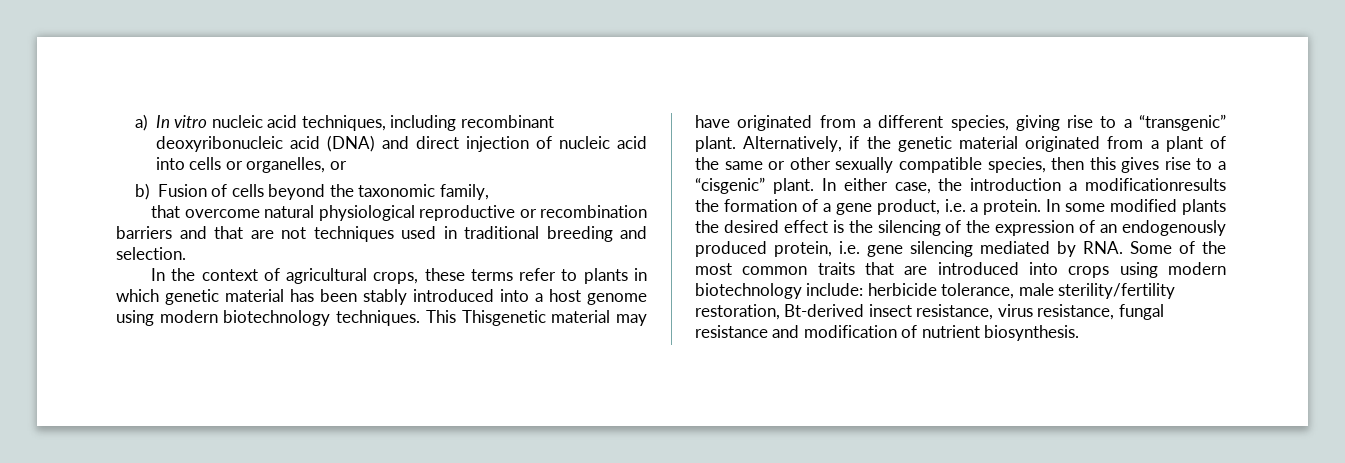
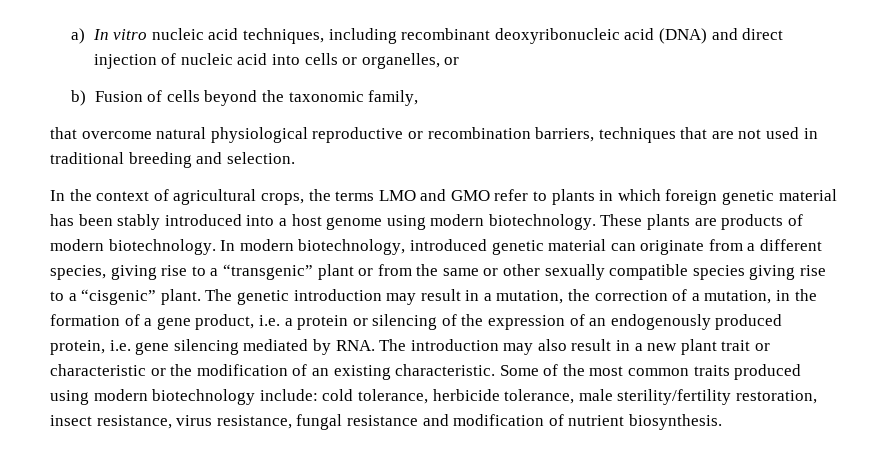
- that overcome natural physiological reproductive or recombination barriers and that are not techniques used in traditional breeding and selection.
+ that overcome natural physiological reproductive or recombination barriers, techniques that are not used in traditional breeding and selection.
- In the context of agricultural crops, these terms refer to plants in which genetic material has been stably introduced into a host genome using modern biotechnology techniques. This Thisgenetic material may have originated from a different species, giving rise to a “transgenic” plant. Alternatively, if the genetic material originated from a plant of the same or other sexually compatible species, then this gives rise to a “cisgenic” plant.
+ In the context of agricultural crops, the terms LMO and GMO refer to plants in which foreign genetic material has been stably introduced into a host genome using modern biotechnology. These plants are products of modern biotechnology. In modern biotechnology, introduced genetic material can originate from a different species, giving rise to a “transgenic” plant or from the same or other sexually compatible species giving rise to a “cisgenic” plant.
- In either case, the introduction a modificationresults the formation of a gene product, i.e. a protein. In some modified plants the desired effect is the silencing of the expression of an endogenously produced protein, i.e. gene silencing mediated by RNA. Some of the most common traits that are introduced into crops using modern biotechnology include: herbicide tolerance, male sterility/fertility restoration, Bt-derived insect resistance, virus resistance, fungal resistance and modification of nutrient biosynthesis.
+ The genetic introduction may result in a mutation, the correction of a mutation, in the formation of a gene product, i.e. a protein or silencing of the expression of an endogenously produced protein, i.e. gene silencing mediated by RNA. The introduction may also result in a new plant trait or characteristic or the modification of an existing characteristic. Some of the most common traits produced using modern biotechnology include: cold tolerance, herbicide tolerance, male sterility/fertility restoration, insect resistance, virus resistance, fungal resistance and modification of nutrient biosynthesis.

